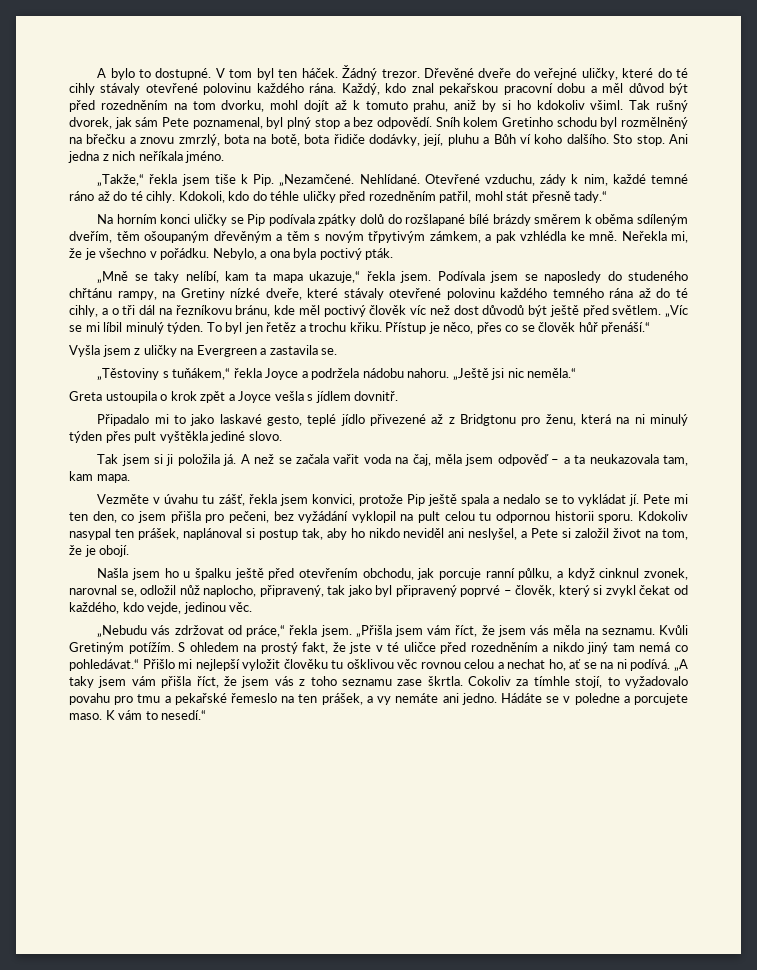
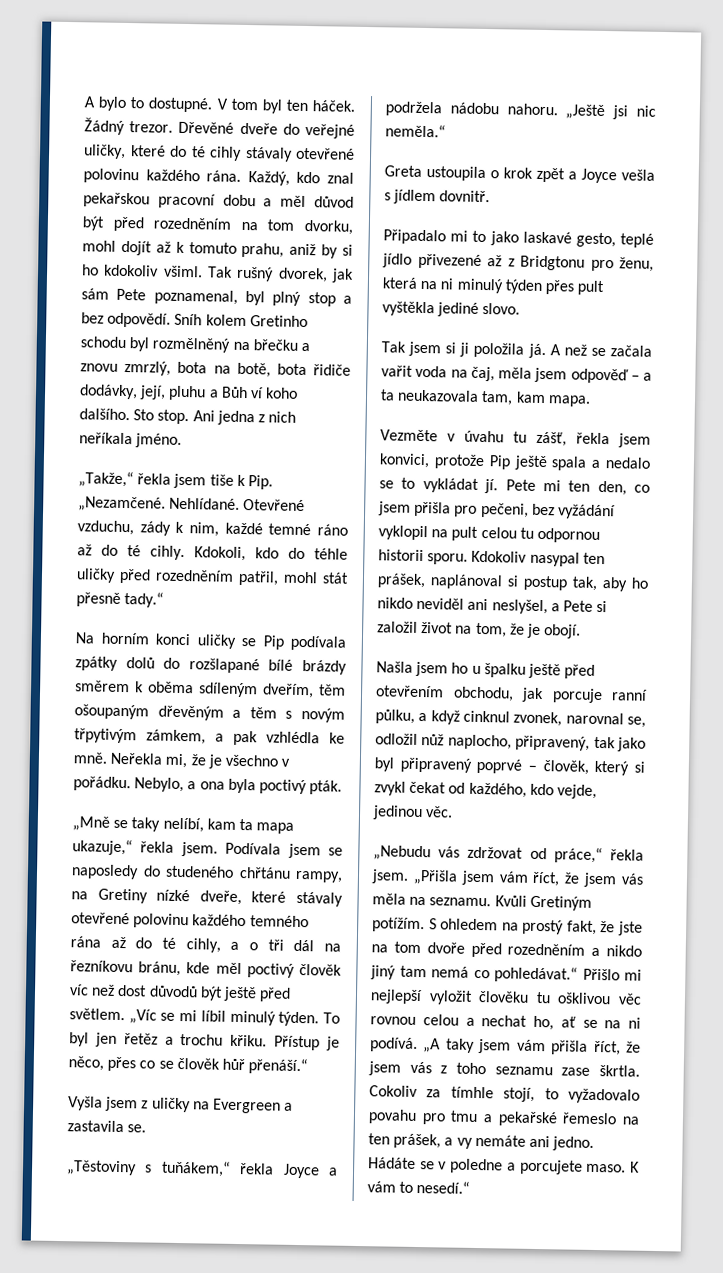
- S ohledem na prostý fakt, že jste v té uličce před rozedněním a nikdo jiný tam nemá co pohledávat.“ Přišlo mi nejlepší vyložit člověku tu ošklivou věc rovnou celou a nechat ho, ať se na ni podívá.
+ S ohledem na prostý fakt, že jste na tom dvoře před rozedněním a nikdo jiný tam nemá co pohledávat.“ Přišlo mi nejlepší vyložit člověku tu ošklivou věc rovnou celou a nechat ho, ať se na ni podívá.

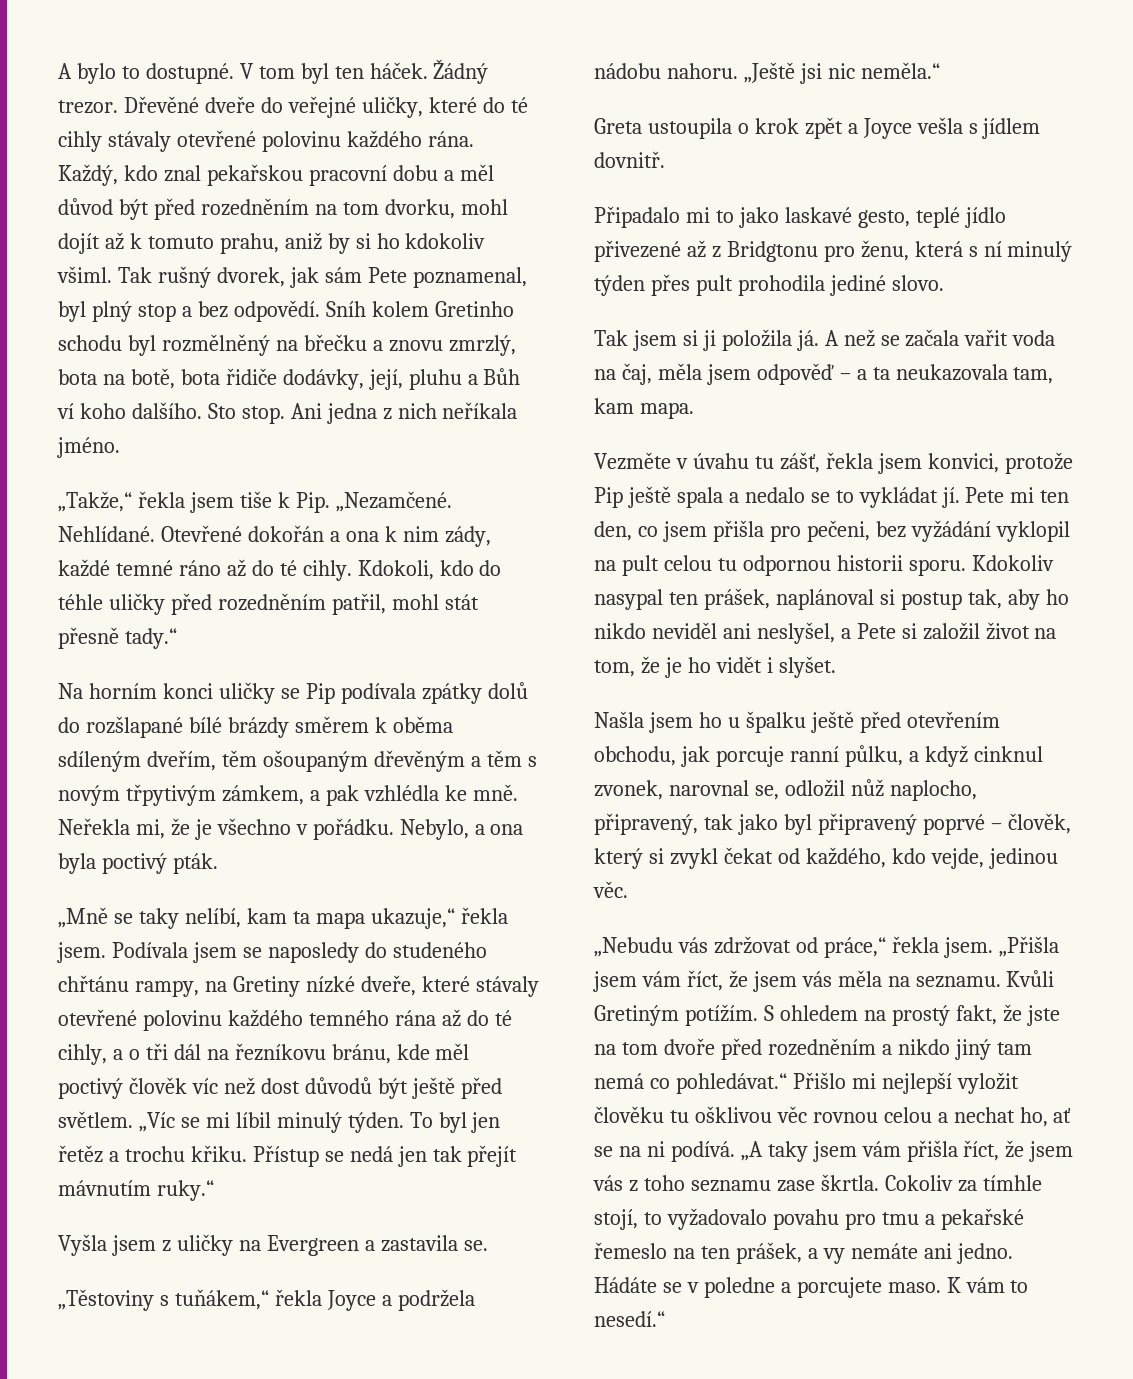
- Otevřené vzduchu, zády k nim, každé temné ráno až do té cihly.
+ Otevřené dokořán a ona k nim zády, každé temné ráno až do té cihly.
- Přístup je něco, přes co se člověk hůř přenáší.“
+ Přístup se nedá jen tak přejít mávnutím ruky.“
- Připadalo mi to jako laskavé gesto, teplé jídlo přivezené až z Bridgtonu pro ženu, která na ni minulý týden přes pult vyštěkla jediné slovo.
+ Připadalo mi to jako laskavé gesto, teplé jídlo přivezené až z Bridgtonu pro ženu, která s ní minulý týden přes pult prohodila jediné slovo.
- Kdokoliv nasypal ten prášek, naplánoval si postup tak, aby ho nikdo neviděl ani neslyšel, a Pete si založil život na tom, že je obojí.
+ Kdokoliv nasypal ten prášek, naplánoval si postup tak, aby ho nikdo neviděl ani neslyšel, a Pete si založil život na tom, že je ho vidět i slyšet.

